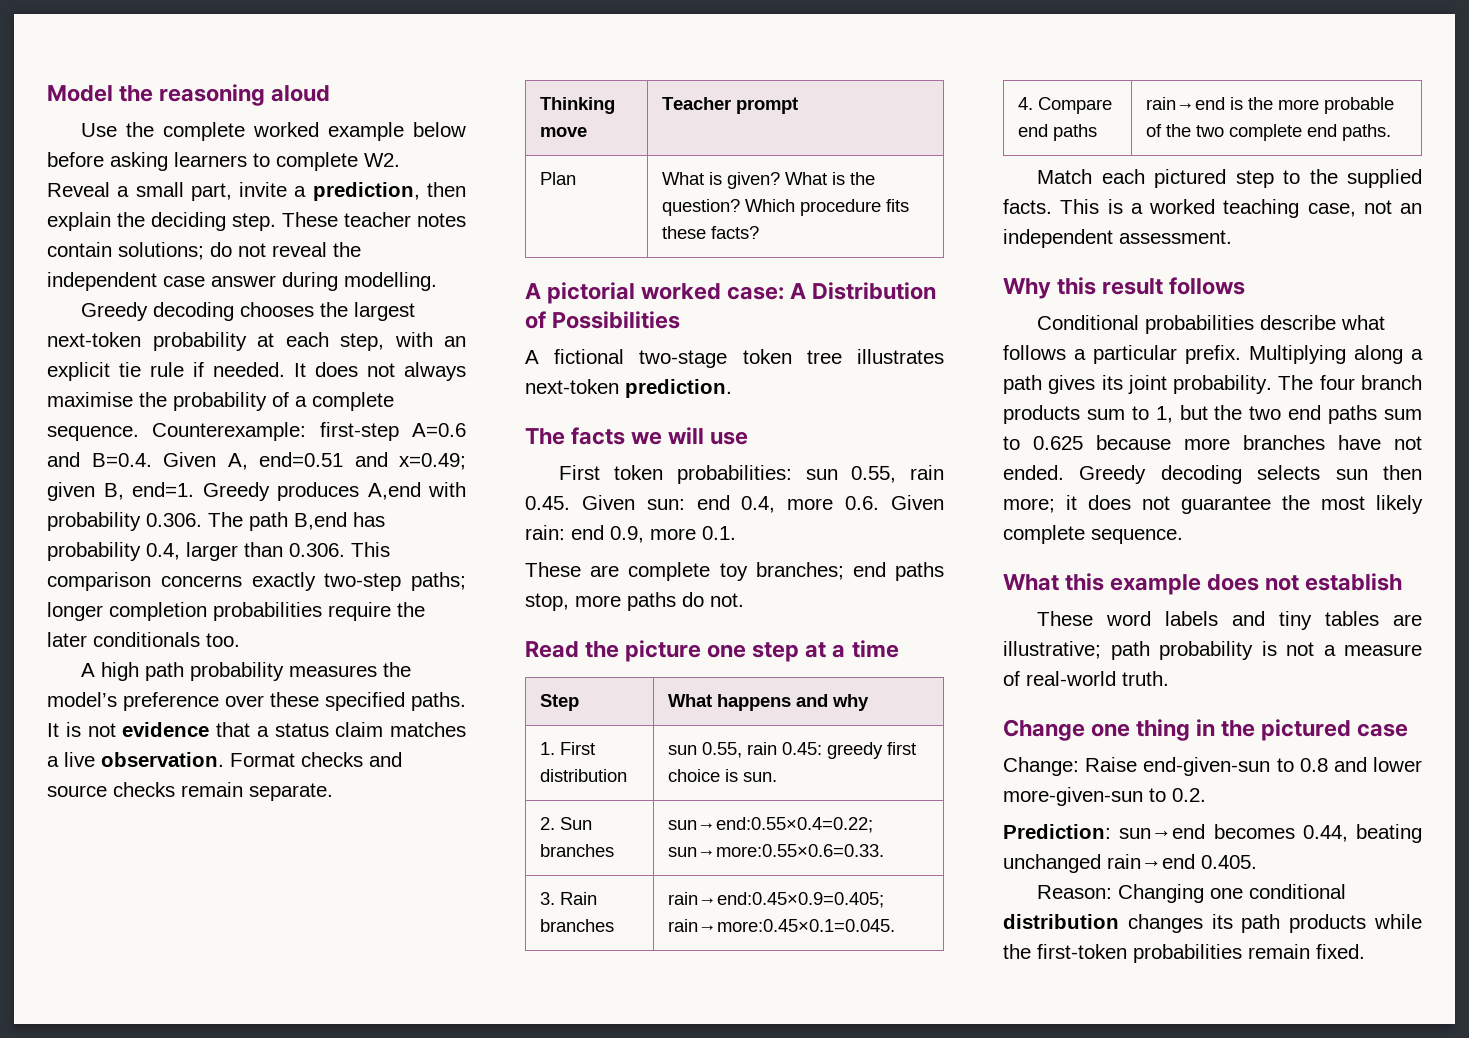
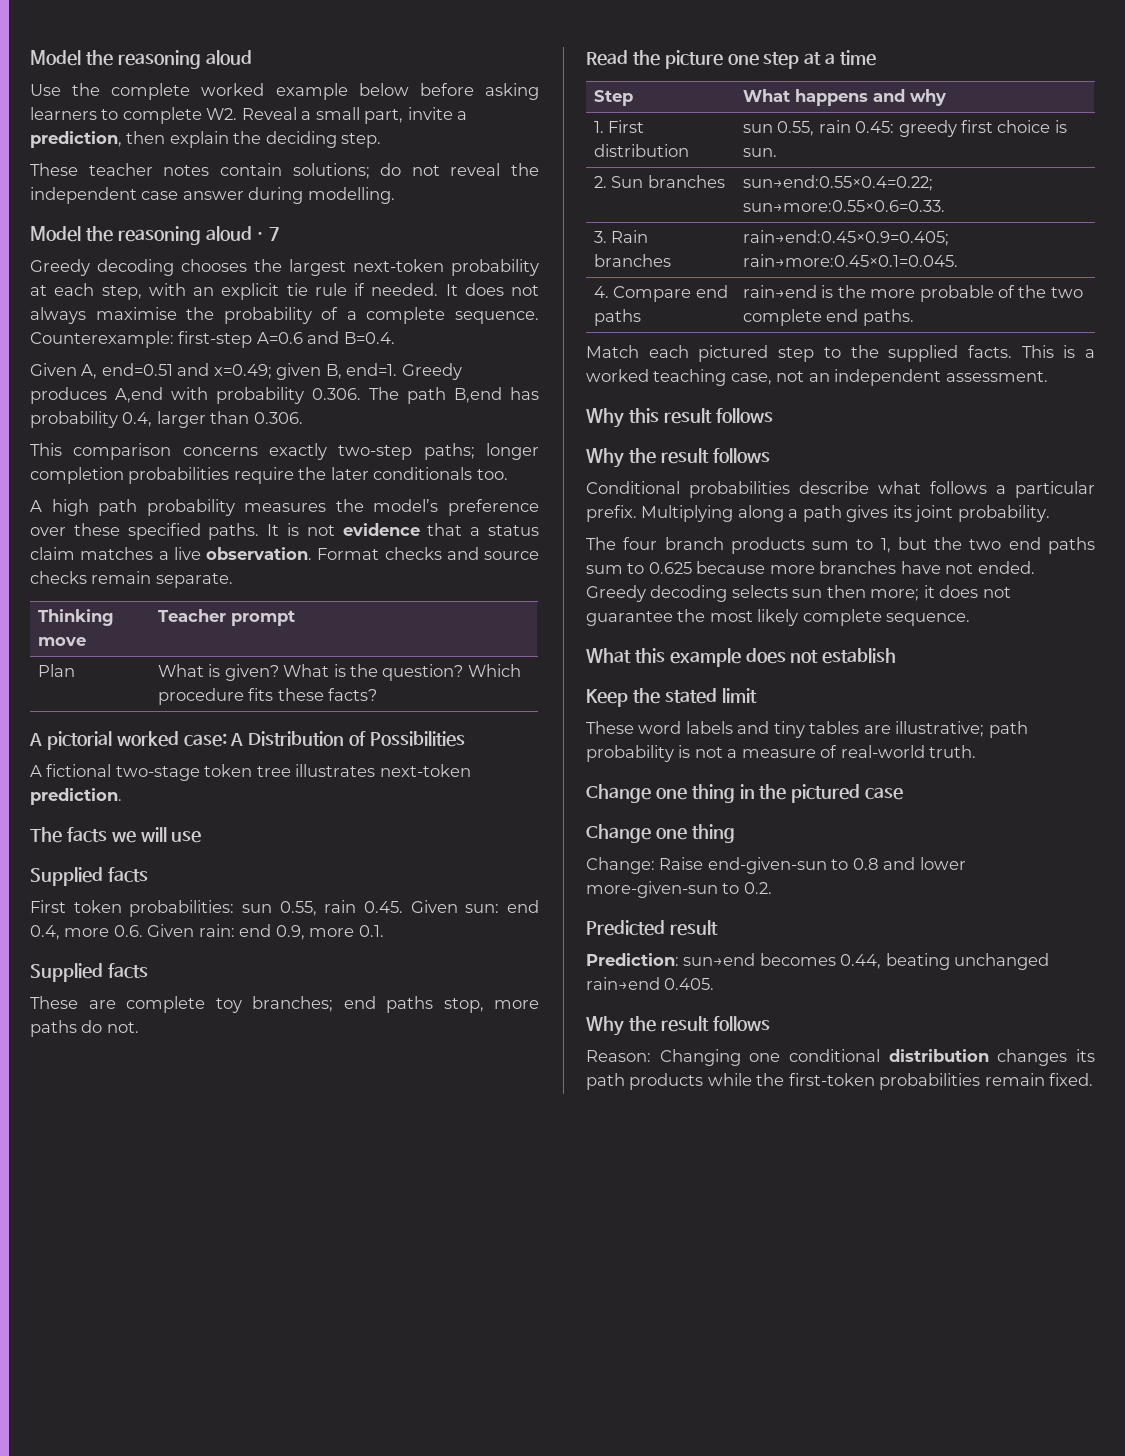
- Use the complete worked example below before asking learners to complete W2. Reveal a small part, invite a prediction, then explain the deciding step. These teacher notes contain solutions; do not reveal the independent case answer during modelling.
+ Use the complete worked example below before asking learners to complete W2. Reveal a small part, invite a prediction, then explain the deciding step.
+ These teacher notes contain solutions; do not reveal the independent case answer during modelling.
+ Model the reasoning aloud · 7
- Counterexample: first-step A=0.6 and B=0.4. Given A, end=0.51 and x=0.49; given B, end=1.
+ Counterexample: first-step A=0.6 and B=0.4.
+ Given A, end=0.51 and x=0.49; given B, end=1.
- Greedy produces A,end with probability 0.306. The path B,end has probability 0.4, larger than 0.306. This comparison concerns exactly two-step paths; longer completion probabilities require the later conditionals too.
+ Greedy produces A,end with probability 0.306. The path B,end has probability 0.4, larger than 0.306.
+ This comparison concerns exactly two-step paths; longer completion probabilities require the later conditionals too.
  The facts we will use
+ Supplied facts
  First token probabilities: sun 0.55, rain 0.45. Given sun: end 0.4, more 0.6. Given rain: end 0.9, more 0.1.
+ Supplied facts
  Why this result follows
+ Why the result follows
- Multiplying along a path gives its joint probability. The four branch products sum to 1, but the two end paths sum to 0.625 because more branches have not ended.
+ Multiplying along a path gives its joint probability.
+ The four branch products sum to 1, but the two end paths sum to 0.625 because more branches have not ended.
+ Keep the stated limit
  Change one thing in the pictured case
+ Change one thing
+ Predicted result
  Prediction: sun→end becomes 0.44, beating unchanged rain→end 0.405.
+ Why the result follows

